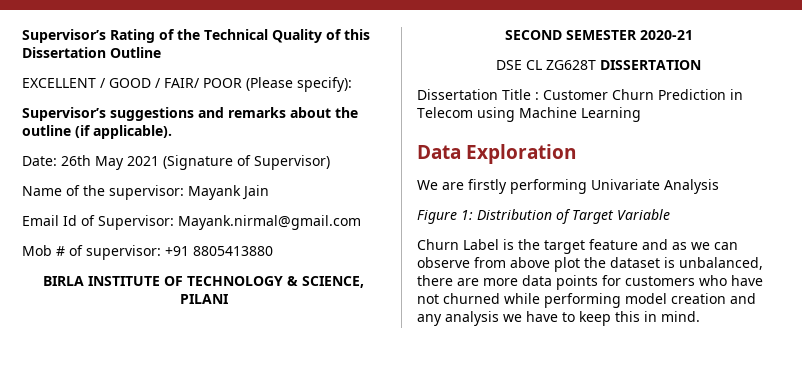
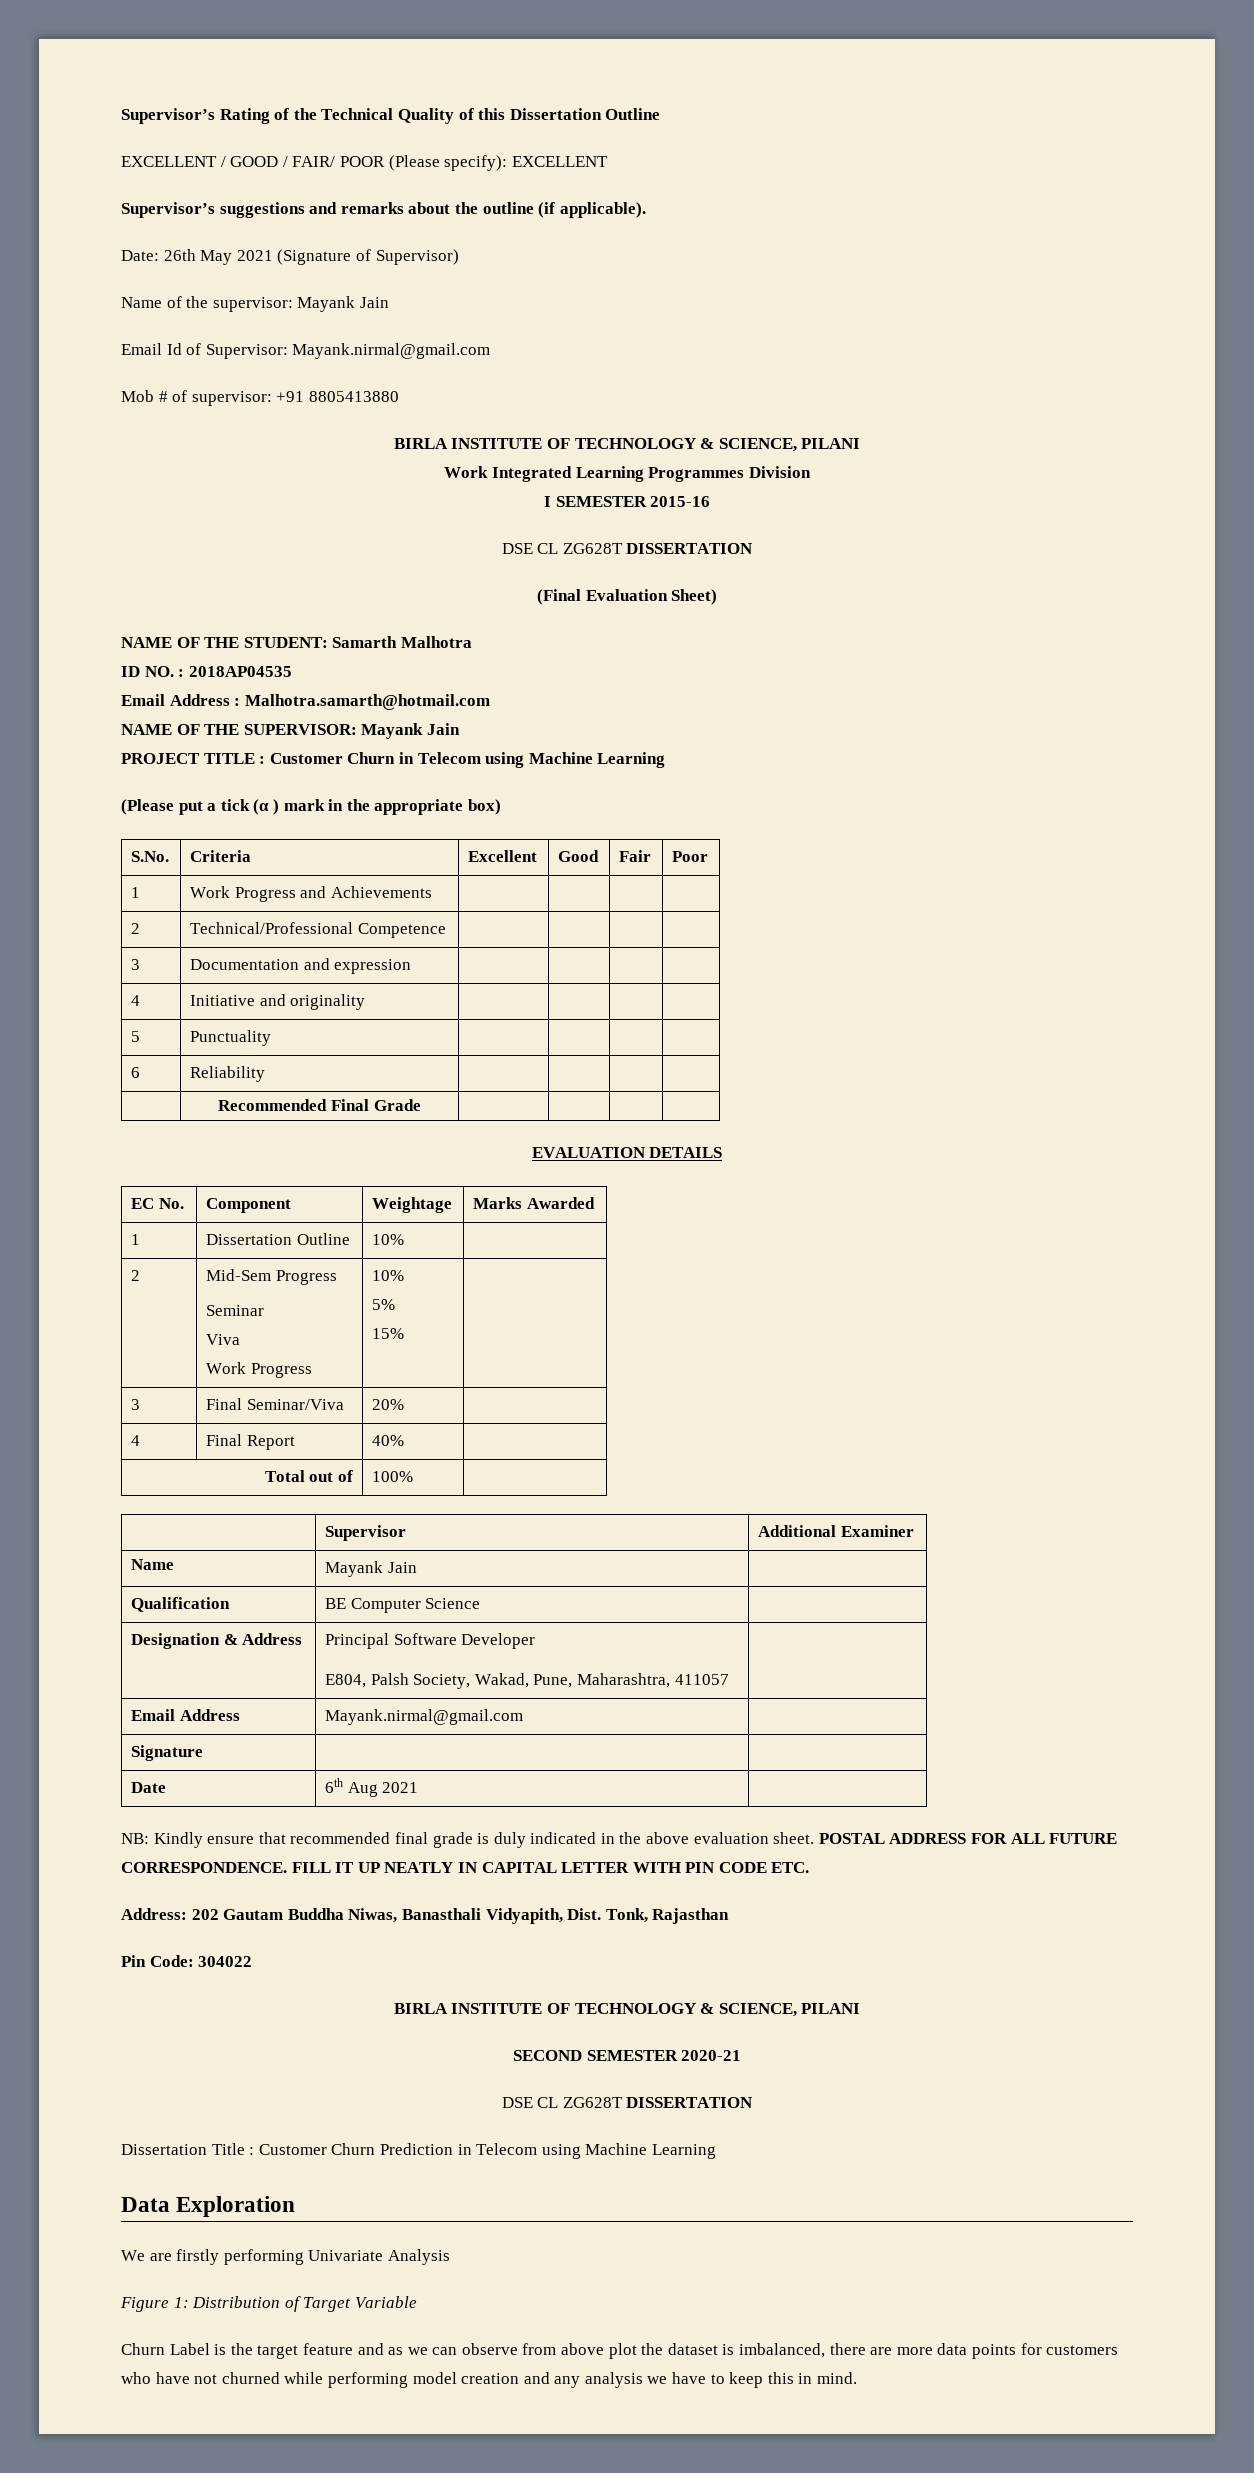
- EXCELLENT / GOOD / FAIR/ POOR (Please specify):
+ EXCELLENT / GOOD / FAIR/ POOR (Please specify): EXCELLENT
+ Work Integrated Learning Programmes Division
+ I SEMESTER 2015-16
+ DSE CL ZG628T DISSERTATION
+ (Final Evaluation Sheet)
+ NAME OF THE STUDENT: Samarth Malhotra
+ ID NO. : 2018AP04535
+ Email Address : Malhotra.samarth@hotmail.com
+ NAME OF THE SUPERVISOR: Mayank Jain
+ PROJECT TITLE : Customer Churn in Telecom using Machine Learning
+ (Please put a tick (α ) mark in the appropriate box)
+ S.No. | Criteria | Excellent | Good | Fair | Poor
+ 1 | Work Progress and Achievements | | | |
+ 2 | Technical/Professional Competence | | | |
+ 3 | Documentation and expression | | | |
+ 4 | Initiative and originality | | | |
+ 5 | Punctuality | | | |
+ 6 | Reliability | | | |
+ | Recommended Final Grade | | | |
+ EVALUATION DETAILS
+ EC No. | Component | Weightage | Marks Awarded
+ 1 | Dissertation Outline | 10% |
+ 2 | Mid-Sem Progress
+ Seminar
+ Viva
+ Work Progress | 10%
+ 5%
+ 15% |
+ 3 | Final Seminar/Viva | 20% |
+ 4 | Final Report | 40% |
+ Total out of | 100% |
+ | Supervisor | Additional Examiner
+ Name | Mayank Jain |
+ Qualification | BE Computer Science |
+ Designation & Address | Principal Software Developer
+ E804, Palsh Society, Wakad, Pune, Maharashtra, 411057 |
+ Email Address | Mayank.nirmal@gmail.com |
+ Signature | |
+ Date | 6th Aug 2021 |
+ NB: Kindly ensure that recommended final grade is duly indicated in the above evaluation sheet. POSTAL ADDRESS FOR ALL FUTURE CORRESPONDENCE. FILL IT UP NEATLY IN CAPITAL LETTER WITH PIN CODE ETC.
+ Address: 202 Gautam Buddha Niwas, Banasthali Vidyapith, Dist. Tonk, Rajasthan
+ Pin Code: 304022
+ BIRLA INSTITUTE OF TECHNOLOGY & SCIENCE, PILANI
- Churn Label is the target feature and as we can observe from above plot the dataset is unbalanced, there are more data points for customers who have not churned while performing model creation and any analysis we have to keep this in mind.
+ Churn Label is the target feature and as we can observe from above plot the dataset is imbalanced, there are more data points for customers who have not churned while performing model creation and any analysis we have to keep this in mind.

